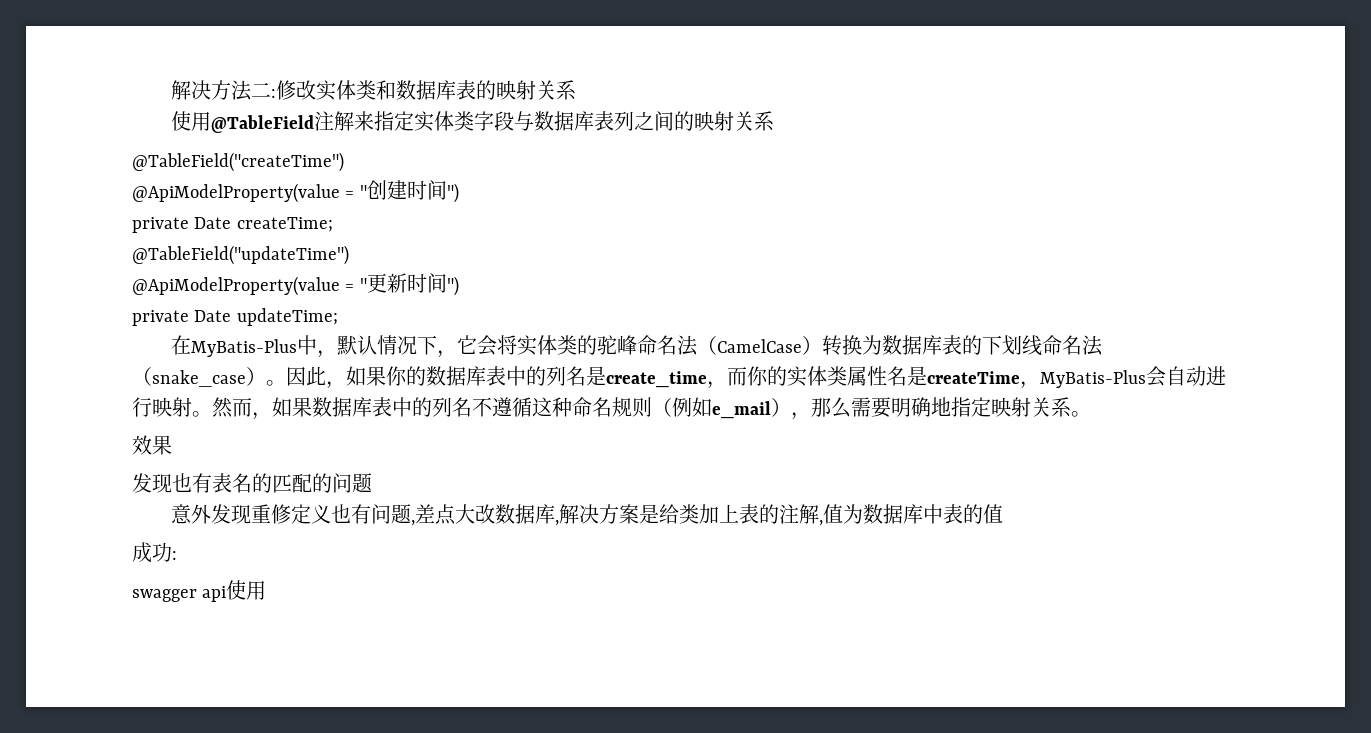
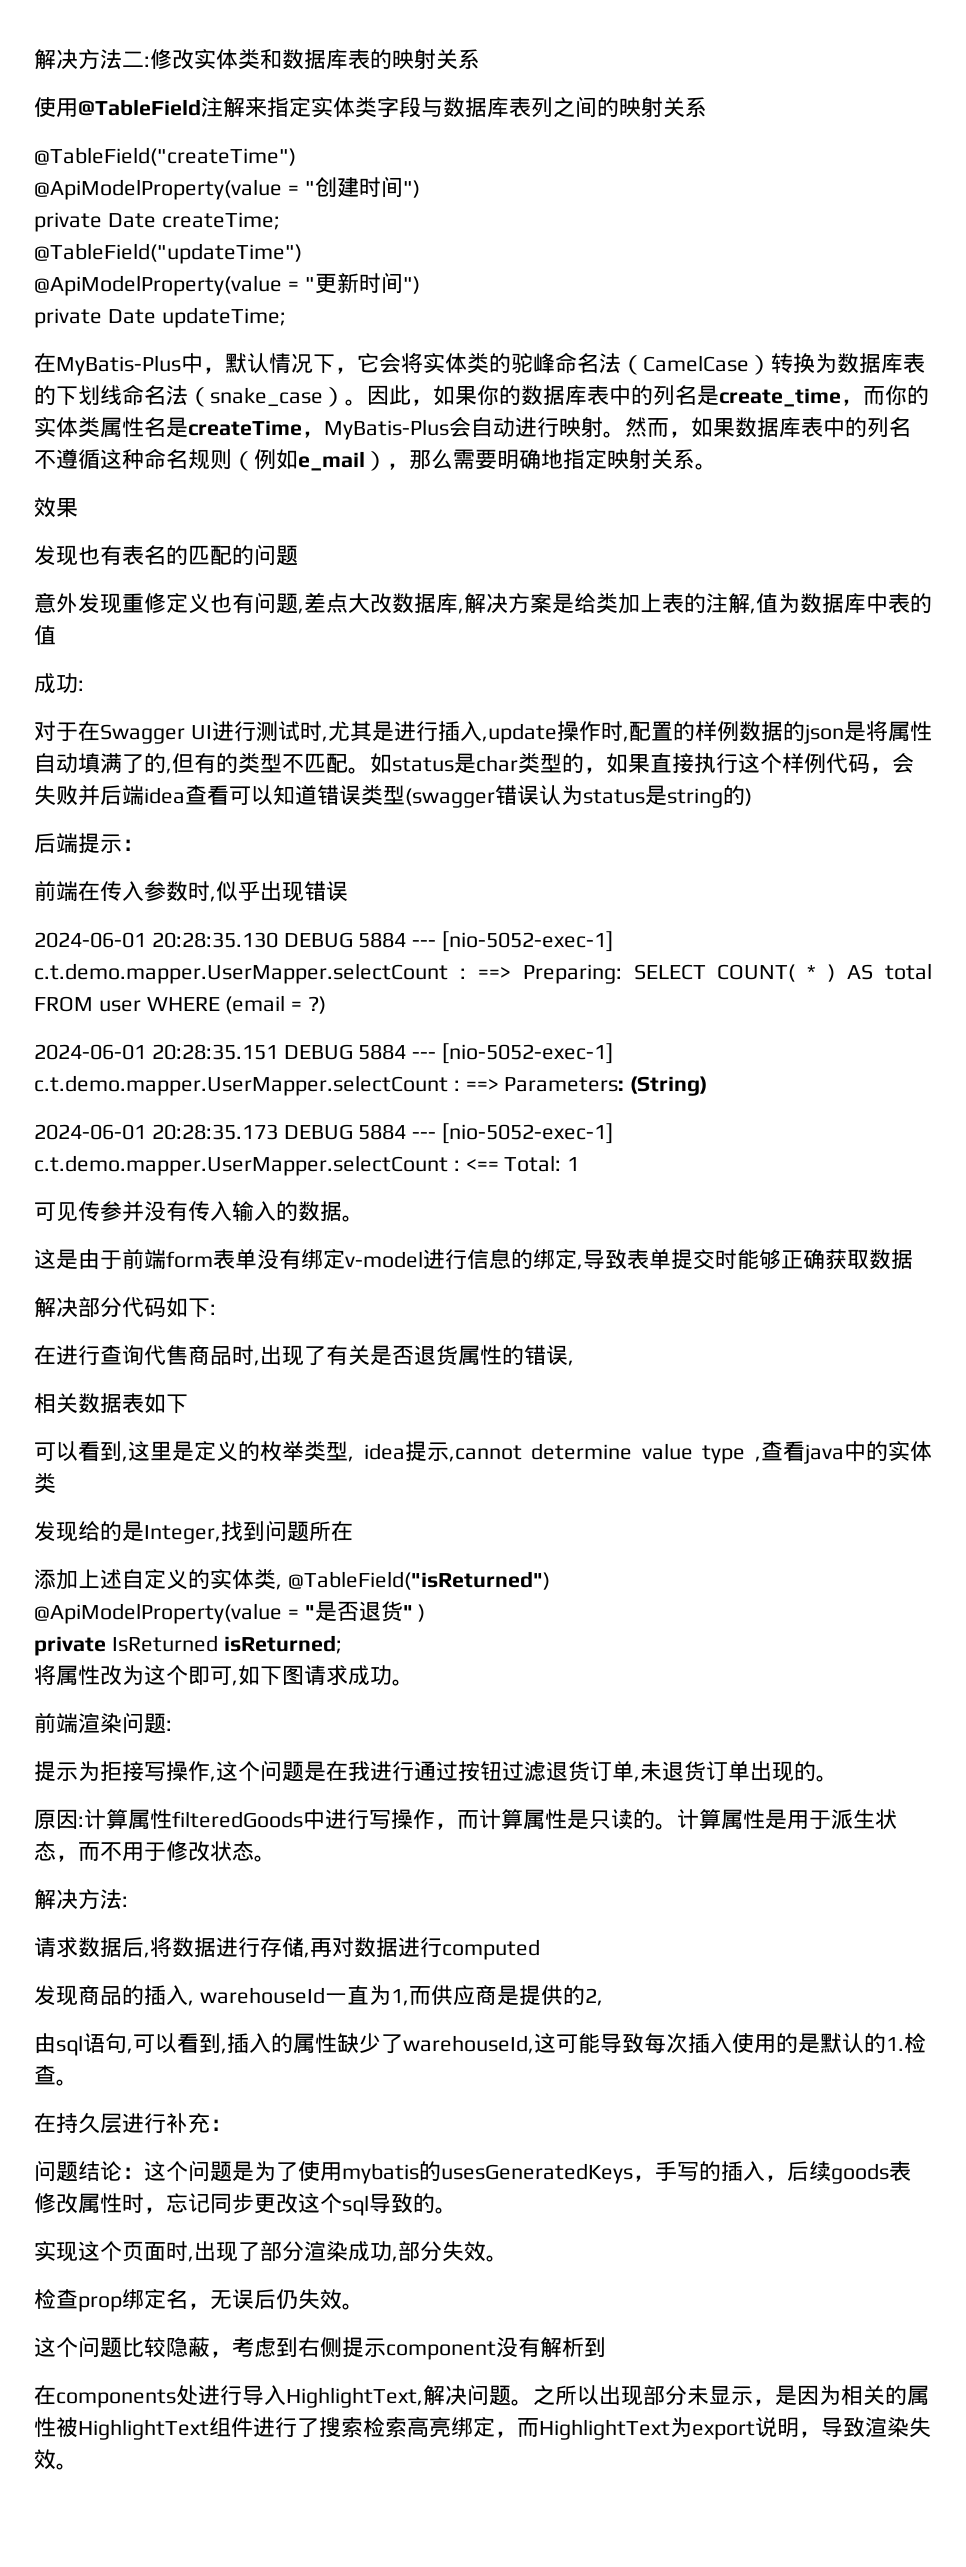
- swagger api使用
+ 对于在Swagger UI进行测试时,尤其是进行插入,update操作时,配置的样例数据的json是将属性自动填满了的,但有的类型不匹配。如status是char类型的，如果直接执行这个样例代码，会失败并后端idea查看可以知道错误类型(swagger错误认为status是string的)
+ 后端提示：
+ 前端在传入参数时,似乎出现错误
+ 2024-06-01 20:28:35.130 DEBUG 5884 --- [nio-5052-exec-1] c.t.demo.mapper.UserMapper.selectCount : ==> Preparing: SELECT COUNT( * ) AS total FROM user WHERE (email = ?)
+ 2024-06-01 20:28:35.151 DEBUG 5884 --- [nio-5052-exec-1] c.t.demo.mapper.UserMapper.selectCount : ==> Parameters: (String)
+ 2024-06-01 20:28:35.173 DEBUG 5884 --- [nio-5052-exec-1] c.t.demo.mapper.UserMapper.selectCount : <== Total: 1
+ 可见传参并没有传入输入的数据。
+ 这是由于前端form表单没有绑定v-model进行信息的绑定,导致表单提交时能够正确获取数据
+ 解决部分代码如下:
+ 在进行查询代售商品时,出现了有关是否退货属性的错误,
+ 相关数据表如下
+ 可以看到,这里是定义的枚举类型, idea提示,cannot determine value type ,查看java中的实体类
+ 发现给的是Integer,找到问题所在
+ 添加上述自定义的实体类, @TableField("isReturned")
+ @ApiModelProperty(value = "是否退货" )
+ private IsReturned isReturned;
+ 将属性改为这个即可,如下图请求成功。
+ 前端渲染问题:
+ 提示为拒接写操作,这个问题是在我进行通过按钮过滤退货订单,未退货订单出现的。
+ 原因:计算属性filteredGoods中进行写操作，而计算属性是只读的。计算属性是用于派生状态，而不用于修改状态。
+ 解决方法:
+ 请求数据后,将数据进行存储,再对数据进行computed
+ 发现商品的插入, warehouseId一直为1,而供应商是提供的2,
+ 由sql语句,可以看到,插入的属性缺少了warehouseId,这可能导致每次插入使用的是默认的1.检查。
+ 在持久层进行补充：
+ 问题结论：这个问题是为了使用mybatis的usesGeneratedKeys，手写的插入，后续goods表修改属性时，忘记同步更改这个sql导致的。
+ 实现这个页面时,出现了部分渲染成功,部分失效。
+ 检查prop绑定名，无误后仍失效。
+ 这个问题比较隐蔽，考虑到右侧提示component没有解析到
+ 在components处进行导入HighlightText,解决问题。之所以出现部分未显示，是因为相关的属性被HighlightText组件进行了搜索检索高亮绑定，而HighlightText为export说明，导致渲染失效。

